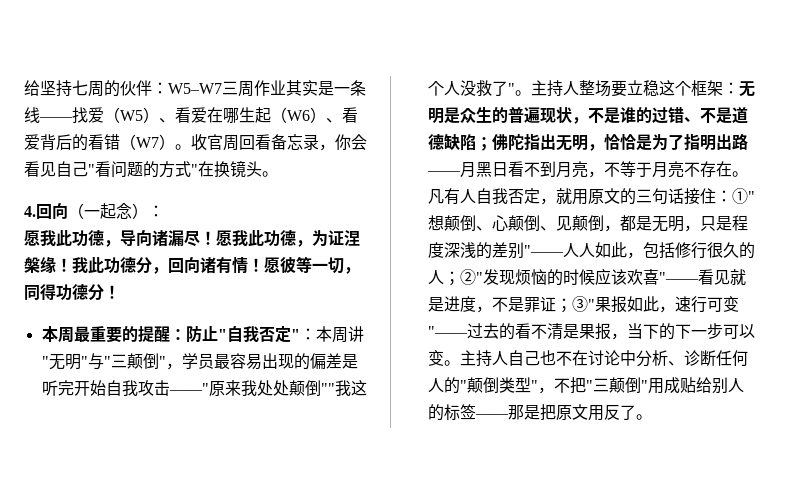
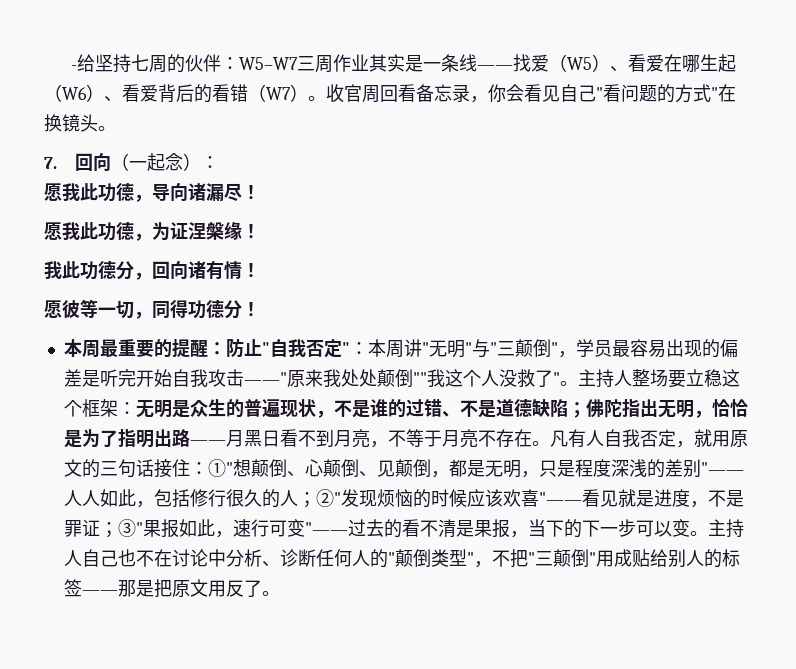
- 给坚持七周的伙伴：W5–W7三周作业其实是一条线——找爱（W5）、看爱在哪生起（W6）、看爱背后的看错（W7）。
+ -给坚持七周的伙伴：W5–W7三周作业其实是一条线——找爱（W5）、看爱在哪生起（W6）、看爱背后的看错（W7）。
- 4.回向（一起念）：
+ 7.回向（一起念）：
- 愿我此功德，导向诸漏尽！愿我此功德，为证涅槃缘！我此功德分，回向诸有情！愿彼等一切，同得功德分！
+ 愿我此功德，导向诸漏尽！
+ 愿我此功德，为证涅槃缘！
+ 我此功德分，回向诸有情！
+ 愿彼等一切，同得功德分！

